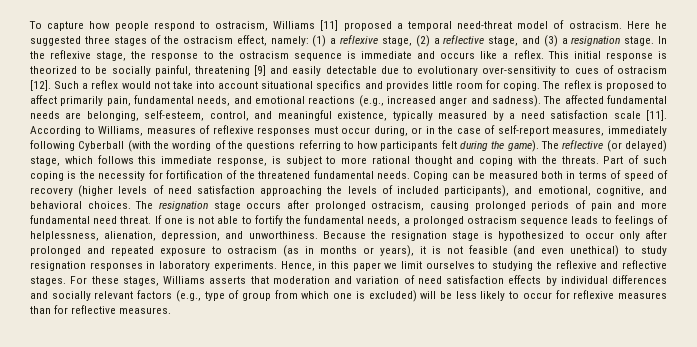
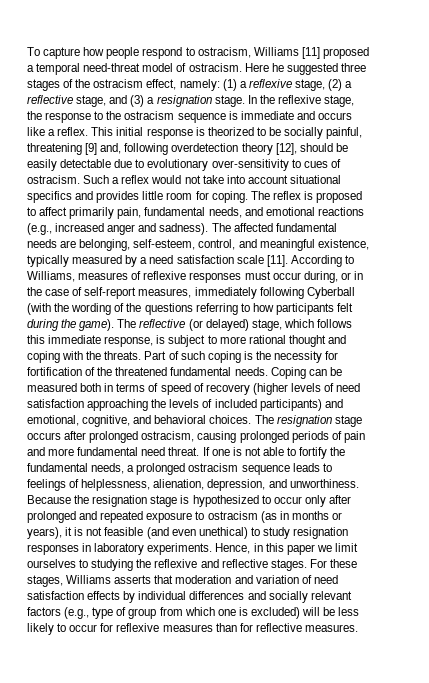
- This initial response is theorized to be socially painful, threatening [9] and easily detectable due to evolutionary over-sensitivity to cues of ostracism [12].
+ This initial response is theorized to be socially painful, threatening [9] and, following overdetection theory [12], should be easily detectable due to evolutionary over-sensitivity to cues of ostracism.
- Coping can be measured both in terms of speed of recovery (higher levels of need satisfaction approaching the levels of included participants), and emotional, cognitive, and behavioral choices.
+ Coping can be measured both in terms of speed of recovery (higher levels of need satisfaction approaching the levels of included participants) and emotional, cognitive, and behavioral choices.

